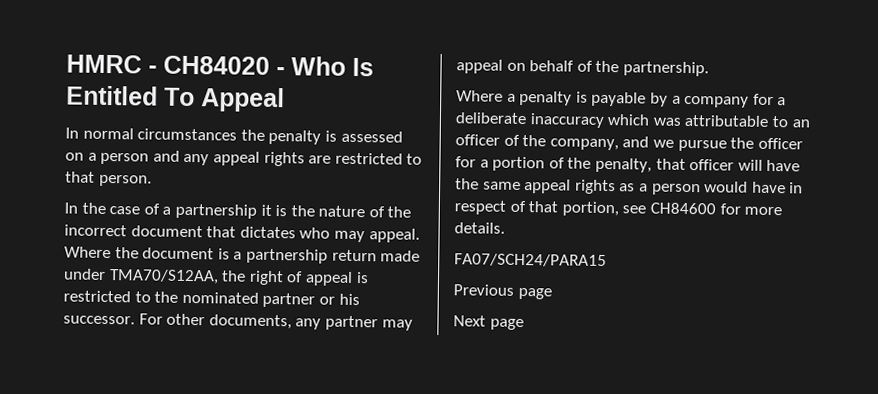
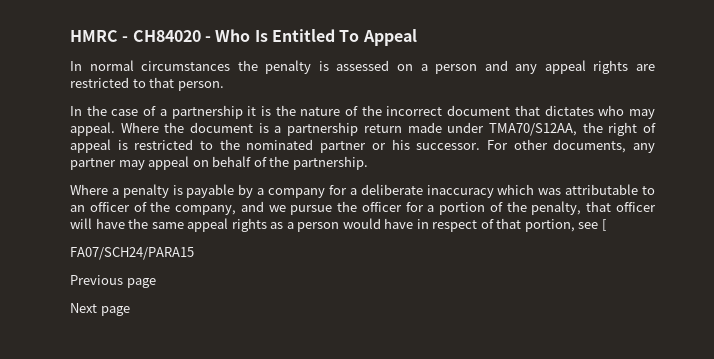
- Where a penalty is payable by a company for a deliberate inaccuracy which was attributable to an officer of the company, and we pursue the officer for a portion of the penalty, that officer will have the same appeal rights as a person would have in respect of that portion, see CH84600 for more details.
+ Where a penalty is payable by a company for a deliberate inaccuracy which was attributable to an officer of the company, and we pursue the officer for a portion of the penalty, that officer will have the same appeal rights as a person would have in respect of that portion, see [

